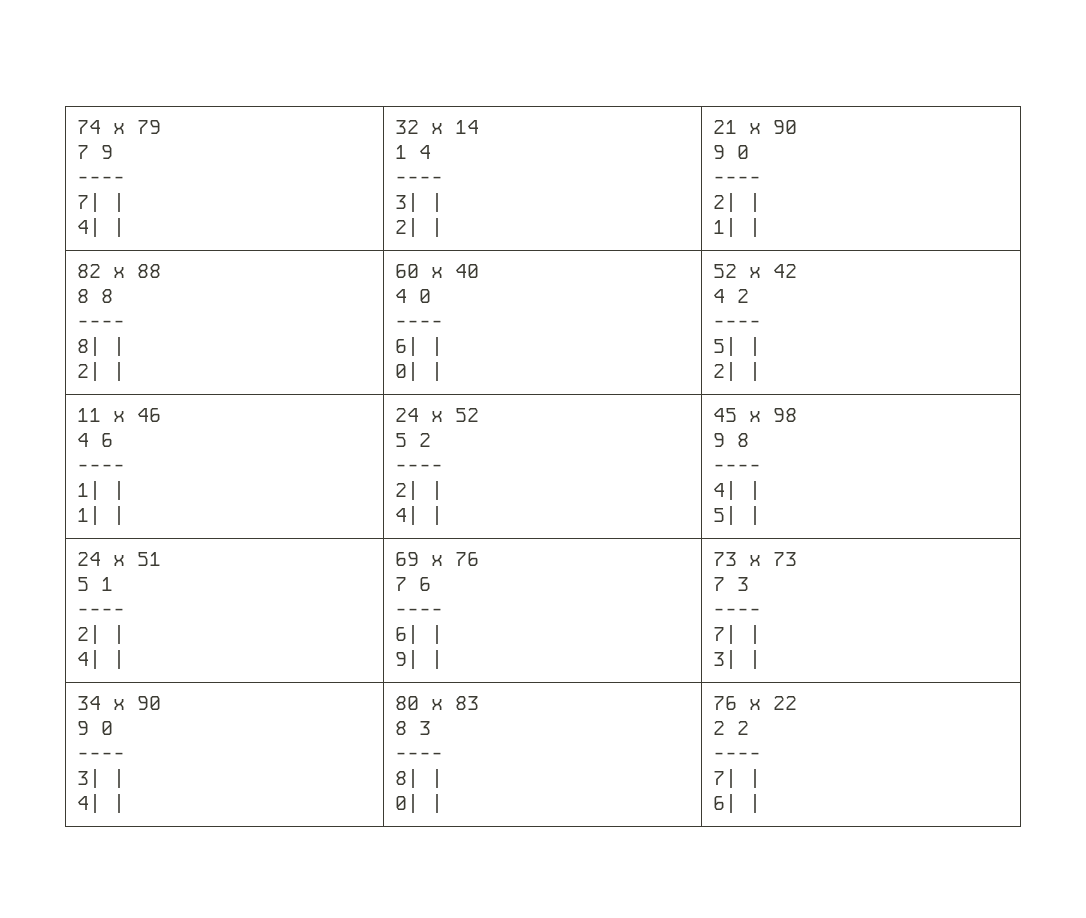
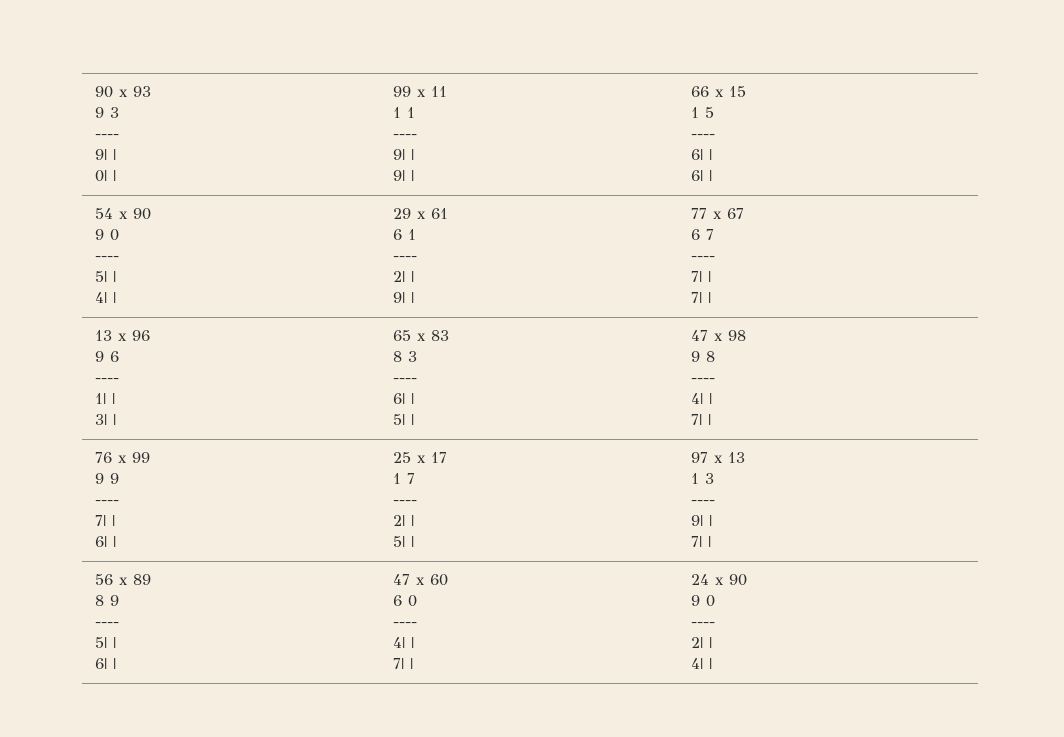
- 74 x 79
- 7 9
+ 90 x 93
+ 9 3
+ ----
+ 9| |
+ 0| | | 99 x 11
+ 1 1
+ ----
+ 9| |
+ 9| | | 66 x 15
+ 1 5
+ ----
+ 6| |
+ 6| |
+ 54 x 90
+ 9 0
+ ----
+ 5| |
+ 4| | | 29 x 61
+ 6 1
+ ----
+ 2| |
+ 9| | | 77 x 67
+ 6 7
  ----
  7| |
- 4| | | 32 x 14
- 1 4
+ 7| |
+ 13 x 96
+ 9 6
  ----
- 3| |
- 2| | | 21 x 90
+ 1| |
+ 3| | | 65 x 83
+ 8 3
+ ----
+ 6| |
+ 5| | | 47 x 98
+ 9 8
+ ----
+ 4| |
+ 7| |
+ 76 x 99
+ 9 9
+ ----
+ 7| |
+ 6| | | 25 x 17
+ 1 7
+ ----
+ 2| |
+ 5| | | 97 x 13
+ 1 3
+ ----
+ 9| |
+ 7| |
+ 56 x 89
+ 8 9
+ ----
+ 5| |
+ 6| | | 47 x 60
+ 6 0
+ ----
+ 4| |
+ 7| | | 24 x 90
  9 0
  ----
  2| |
- 1| |
- 82 x 88
- 8 8
- ----
- 8| |
- 2| | | 60 x 40
- 4 0
- ----
- 6| |
- 0| | | 52 x 42
- 4 2
- ----
- 5| |
- 2| |
- 11 x 46
- 4 6
- ----
- 1| |
- 1| | | 24 x 52
- 5 2
- ----
- 2| |
- 4| | | 45 x 98
- 9 8
- ----
  4| |
- 5| |
- 24 x 51
- 5 1
- ----
- 2| |
- 4| | | 69 x 76
- 7 6
- ----
- 6| |
- 9| | | 73 x 73
- 7 3
- ----
- 7| |
- 3| |
- 34 x 90
- 9 0
- ----
- 3| |
- 4| | | 80 x 83
- 8 3
- ----
- 8| |
- 0| | | 76 x 22
- 2 2
- ----
- 7| |
- 6| |

